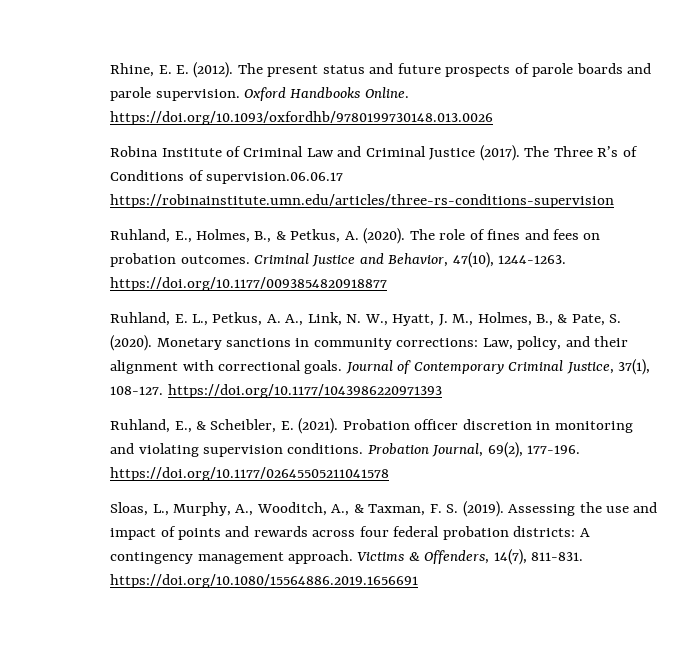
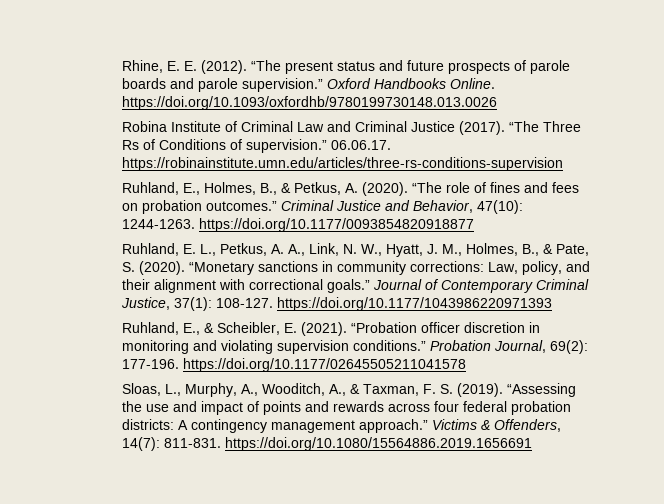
- The present status and future prospects of parole boards and parole supervision.
+ “The present status and future prospects of parole boards and parole supervision.”
- The Three R’s of Conditions of supervision.06.06.17 https://robinainstitute.umn.edu/articles/three-rs-conditions-supervision
+ “The Three Rs of Conditions of supervision.” 06.06.17. https://robinainstitute.umn.edu/articles/three-rs-conditions-supervision
- The role of fines and fees on probation outcomes.
+ “The role of fines and fees on probation outcomes.”
- Criminal Justice and Behavior, 47(10), 1244-1263. https://doi.org/10.1177/0093854820918877
+ Criminal Justice and Behavior, 47(10): 1244-1263. https://doi.org/10.1177/0093854820918877
- Monetary sanctions in community corrections: Law, policy, and their alignment with correctional goals.
+ “Monetary sanctions in community corrections: Law, policy, and their alignment with correctional goals.”
- Journal of Contemporary Criminal Justice, 37(1), 108-127. https://doi.org/10.1177/1043986220971393
+ Journal of Contemporary Criminal Justice, 37(1): 108-127. https://doi.org/10.1177/1043986220971393
- Probation officer discretion in monitoring and violating supervision conditions.
+ “Probation officer discretion in monitoring and violating supervision conditions.”
- Probation Journal, 69(2), 177-196. https://doi.org/10.1177/02645505211041578
+ Probation Journal, 69(2): 177-196. https://doi.org/10.1177/02645505211041578
- Assessing the use and impact of points and rewards across four federal probation districts: A contingency management approach.
+ “Assessing the use and impact of points and rewards across four federal probation districts: A contingency management approach.”
- Victims & Offenders, 14(7), 811-831. https://doi.org/10.1080/15564886.2019.1656691
+ Victims & Offenders, 14(7): 811-831. https://doi.org/10.1080/15564886.2019.1656691

